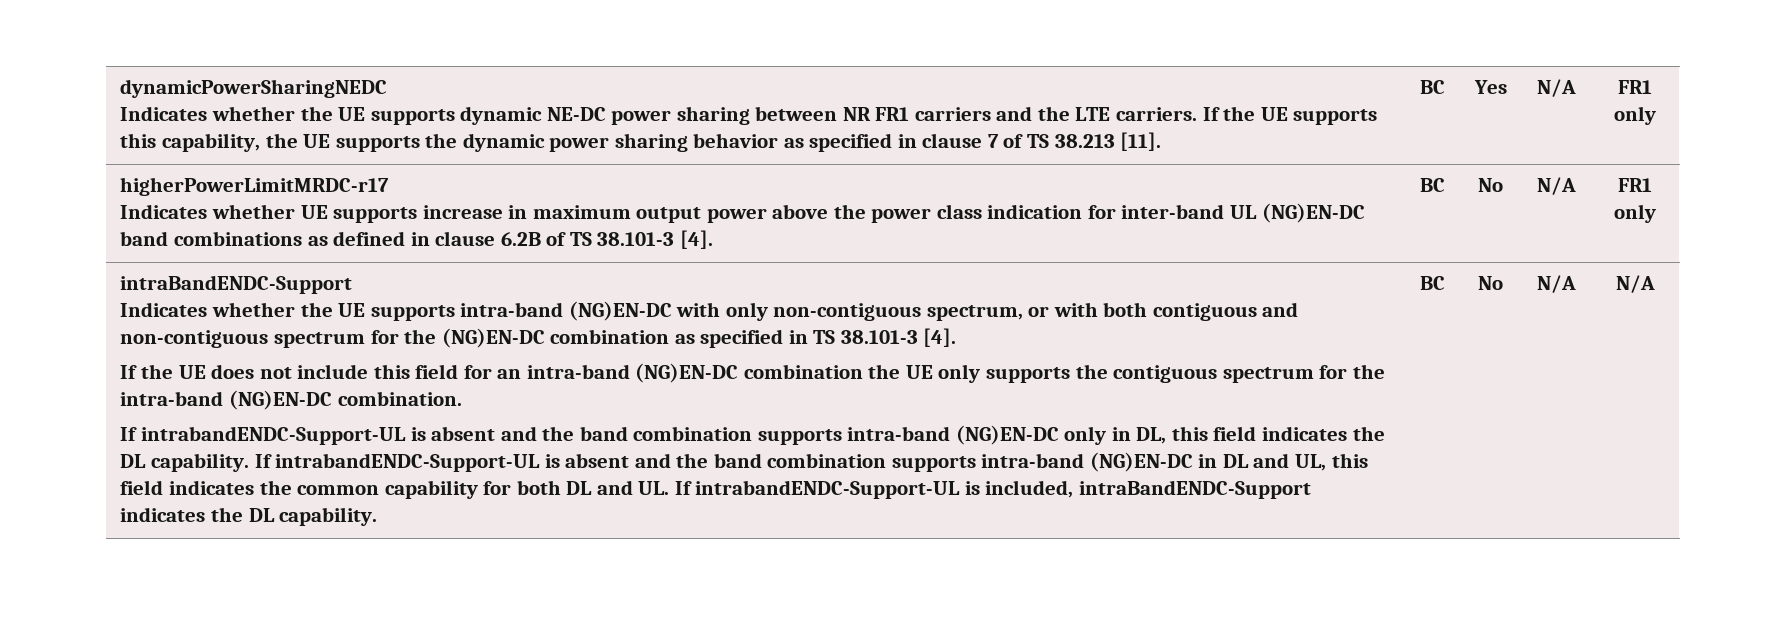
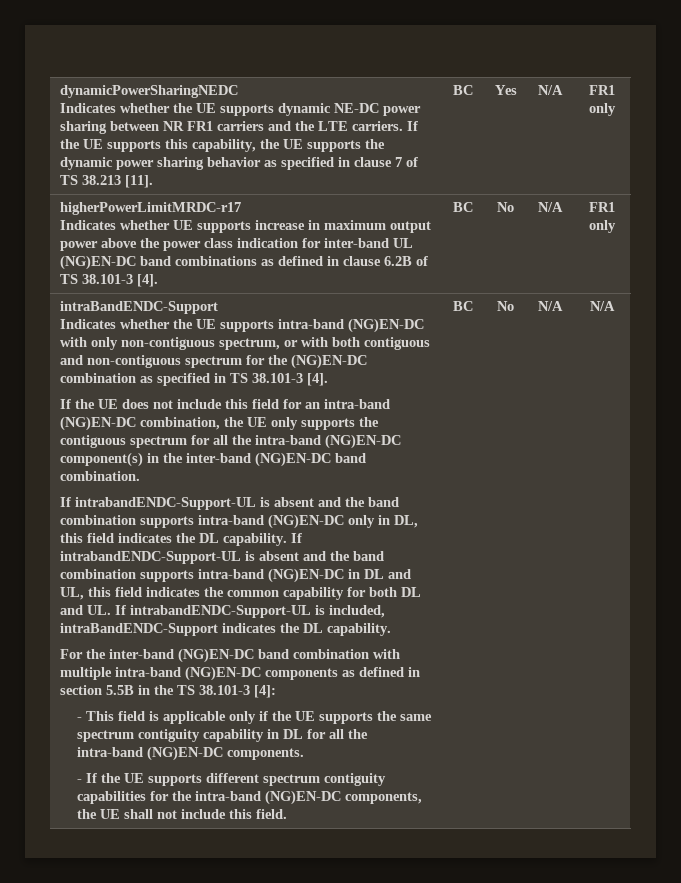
- If the UE does not include this field for an intra-band (NG)EN-DC combination the UE only supports the contiguous spectrum for the intra-band (NG)EN-DC combination.
+ If the UE does not include this field for an intra-band (NG)EN-DC combination, the UE only supports the contiguous spectrum for all the intra-band (NG)EN-DC component(s) in the inter-band (NG)EN-DC band combination.
+ For the inter-band (NG)EN-DC band combination with multiple intra-band (NG)EN-DC components as defined in section 5.5B in the TS 38.101-3 [4]:
+ - This field is applicable only if the UE supports the same spectrum contiguity capability in DL for all the intra-band (NG)EN-DC components.
+ - If the UE supports different spectrum contiguity capabilities for the intra-band (NG)EN-DC components, the UE shall not include this field.

